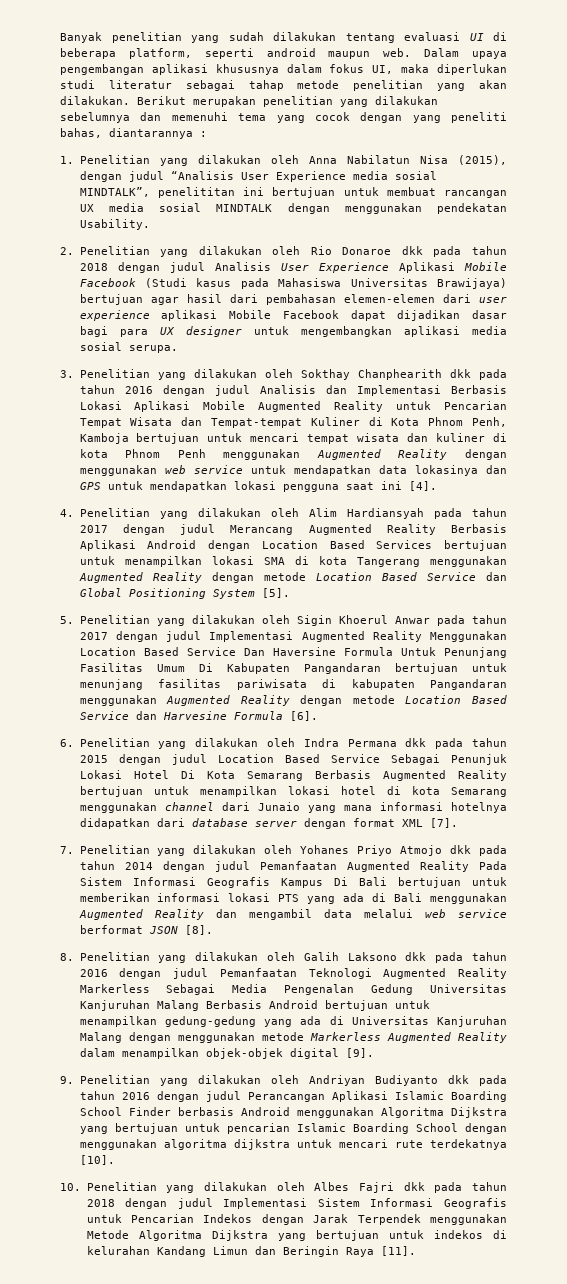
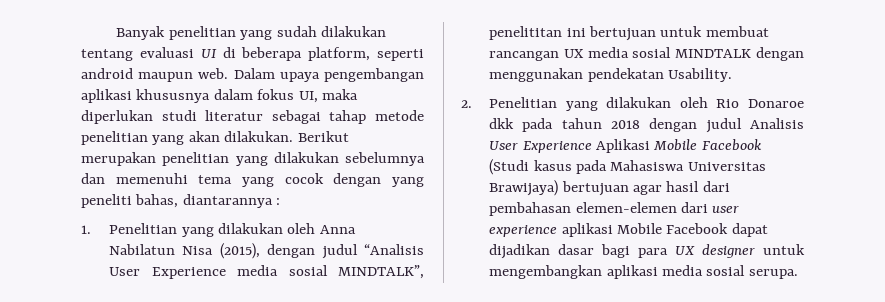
- 3. Penelitian yang dilakukan oleh Sokthay Chanphearith dkk pada tahun 2016 dengan judul Analisis dan Implementasi Berbasis Lokasi Aplikasi Mobile Augmented Reality untuk Pencarian Tempat Wisata dan Tempat-tempat Kuliner di Kota Phnom Penh, Kamboja bertujuan untuk mencari tempat wisata dan kuliner di kota Phnom Penh menggunakan Augmented Reality dengan menggunakan web service untuk mendapatkan data lokasinya dan GPS untuk mendapatkan lokasi pengguna saat ini [4].
- 4. Penelitian yang dilakukan oleh Alim Hardiansyah pada tahun 2017 dengan judul Merancang Augmented Reality Berbasis Aplikasi Android dengan Location Based Services bertujuan untuk menampilkan lokasi SMA di kota Tangerang menggunakan Augmented Reality dengan metode Location Based Service dan Global Positioning System [5].
- 5. Penelitian yang dilakukan oleh Sigin Khoerul Anwar pada tahun 2017 dengan judul Implementasi Augmented Reality Menggunakan Location Based Service Dan Haversine Formula Untuk Penunjang Fasilitas Umum Di Kabupaten Pangandaran bertujuan untuk menunjang fasilitas pariwisata di kabupaten Pangandaran menggunakan Augmented Reality dengan metode Location Based Service dan Harvesine Formula [6].
- 6. Penelitian yang dilakukan oleh Indra Permana dkk pada tahun 2015 dengan judul Location Based Service Sebagai Penunjuk Lokasi Hotel Di Kota Semarang Berbasis Augmented Reality bertujuan untuk menampilkan lokasi hotel di kota Semarang menggunakan channel dari Junaio yang mana informasi hotelnya didapatkan dari database server dengan format XML [7].
- 7. Penelitian yang dilakukan oleh Yohanes Priyo Atmojo dkk pada tahun 2014 dengan judul Pemanfaatan Augmented Reality Pada Sistem Informasi Geografis Kampus Di Bali bertujuan untuk memberikan informasi lokasi PTS yang ada di Bali menggunakan Augmented Reality dan mengambil data melalui web service berformat JSON [8].
- 8. Penelitian yang dilakukan oleh Galih Laksono dkk pada tahun 2016 dengan judul Pemanfaatan Teknologi Augmented Reality Markerless Sebagai Media Pengenalan Gedung Universitas Kanjuruhan Malang Berbasis Android bertujuan untuk menampilkan gedung-gedung yang ada di Universitas Kanjuruhan Malang dengan menggunakan metode Markerless Augmented Reality dalam menampilkan objek-objek digital [9].
- 9. Penelitian yang dilakukan oleh Andriyan Budiyanto dkk pada tahun 2016 dengan judul Perancangan Aplikasi Islamic Boarding School Finder berbasis Android menggunakan Algoritma Dijkstra yang bertujuan untuk pencarian Islamic Boarding School dengan menggunakan algoritma dijkstra untuk mencari rute terdekatnya [10].
- 10. Penelitian yang dilakukan oleh Albes Fajri dkk pada tahun 2018 dengan judul Implementasi Sistem Informasi Geografis untuk Pencarian Indekos dengan Jarak Terpendek menggunakan Metode Algoritma Dijkstra yang bertujuan untuk indekos di kelurahan Kandang Limun dan Beringin Raya [11].

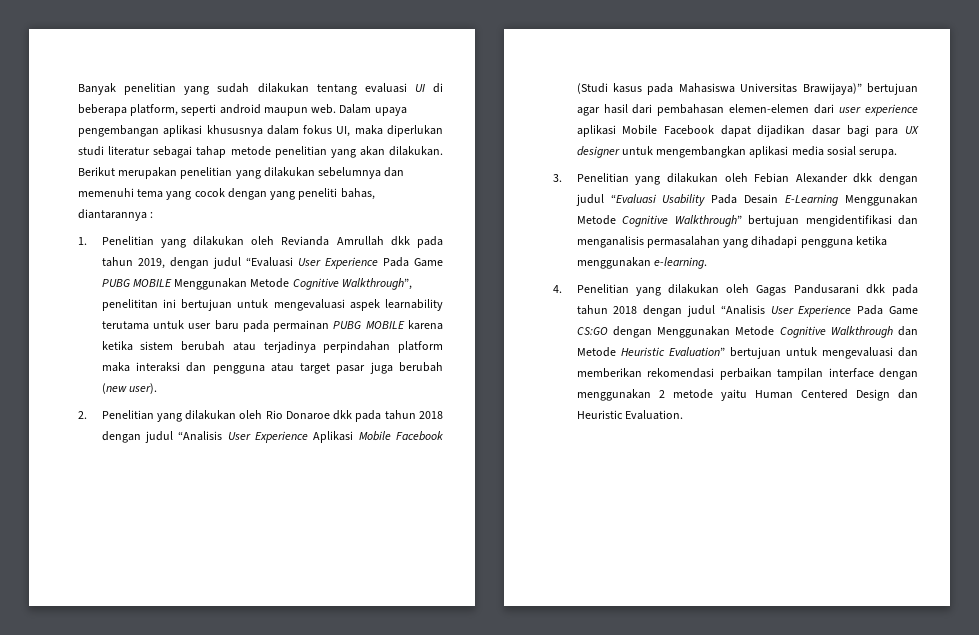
- 1. Penelitian yang dilakukan oleh Anna Nabilatun Nisa (2015), dengan judul “Analisis User Experience media sosial MINDTALK”, penelititan ini bertujuan untuk membuat rancangan UX media sosial MINDTALK dengan menggunakan pendekatan Usability.
+ 1. Penelitian yang dilakukan oleh Revianda Amrullah dkk pada tahun 2019, dengan judul “Evaluasi User Experience Pada Game PUBG MOBILE Menggunakan Metode Cognitive Walkthrough”, penelititan ini bertujuan untuk mengevaluasi aspek learnability terutama untuk user baru pada permainan PUBG MOBILE karena ketika sistem berubah atau terjadinya perpindahan platform maka interaksi dan pengguna atau target pasar juga berubah (new user).
- 2. Penelitian yang dilakukan oleh Rio Donaroe dkk pada tahun 2018 dengan judul Analisis User Experience Aplikasi Mobile Facebook (Studi kasus pada Mahasiswa Universitas Brawijaya) bertujuan agar hasil dari pembahasan elemen-elemen dari user experience aplikasi Mobile Facebook dapat dijadikan dasar bagi para UX designer untuk mengembangkan aplikasi media sosial serupa.
+ 2. Penelitian yang dilakukan oleh Rio Donaroe dkk pada tahun 2018 dengan judul “Analisis User Experience Aplikasi Mobile Facebook (Studi kasus pada Mahasiswa Universitas Brawijaya)” bertujuan agar hasil dari pembahasan elemen-elemen dari user experience aplikasi Mobile Facebook dapat dijadikan dasar bagi para UX designer untuk mengembangkan aplikasi media sosial serupa.
+ 3. Penelitian yang dilakukan oleh Febian Alexander dkk dengan judul “Evaluasi Usability Pada Desain E-Learning Menggunakan Metode Cognitive Walkthrough” bertujuan mengidentifikasi dan menganalisis permasalahan yang dihadapi pengguna ketika menggunakan e-learning.
+ 4. Penelitian yang dilakukan oleh Gagas Pandusarani dkk pada tahun 2018 dengan judul “Analisis User Experience Pada Game CS:GO dengan Menggunakan Metode Cognitive Walkthrough dan Metode Heuristic Evaluation” bertujuan untuk mengevaluasi dan memberikan rekomendasi perbaikan tampilan interface dengan menggunakan 2 metode yaitu Human Centered Design dan Heuristic Evaluation.

